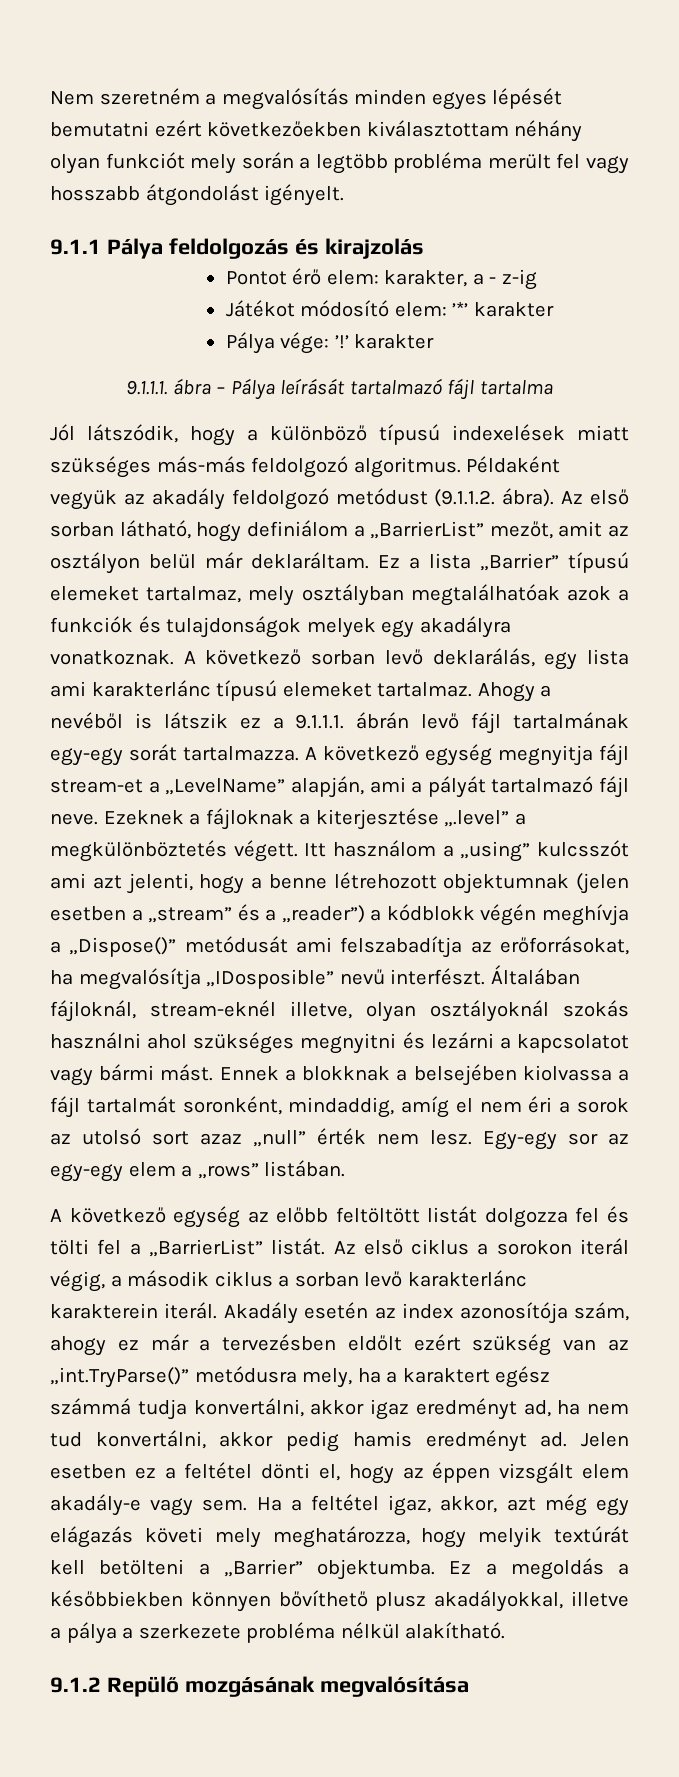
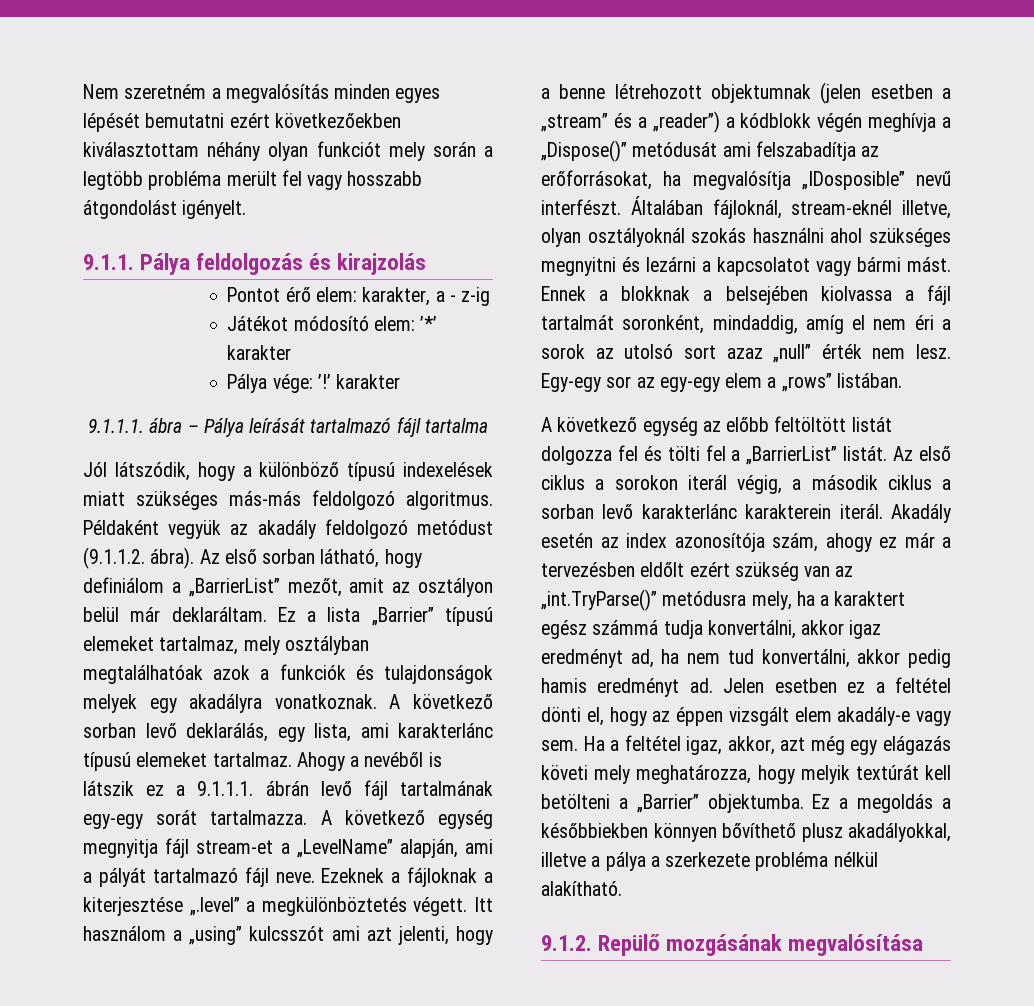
- 9.1.1 Pálya feldolgozás és kirajzolás
+ 9.1.1. Pálya feldolgozás és kirajzolás
- A következő sorban levő deklarálás, egy lista ami karakterlánc típusú elemeket tartalmaz.
+ A következő sorban levő deklarálás, egy lista, ami karakterlánc típusú elemeket tartalmaz.
- 9.1.2 Repülő mozgásának megvalósítása
+ 9.1.2. Repülő mozgásának megvalósítása

